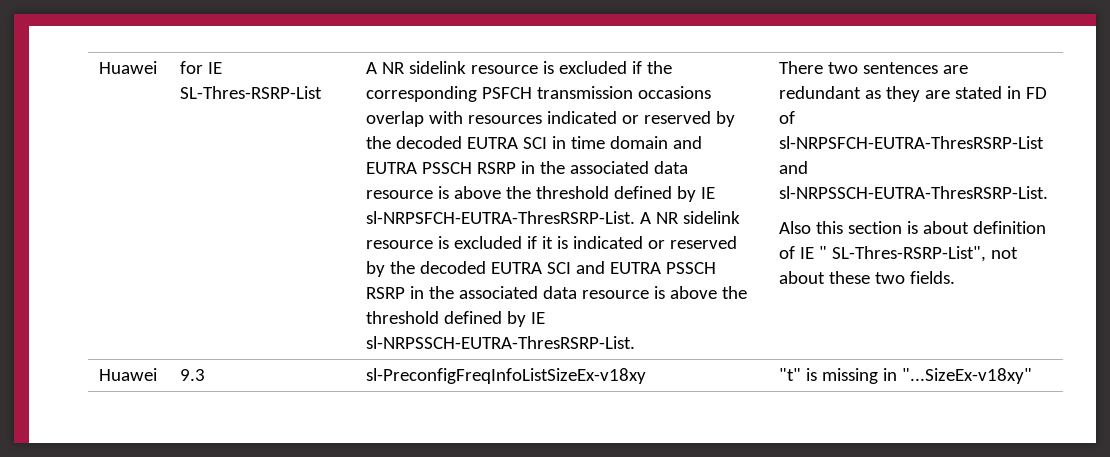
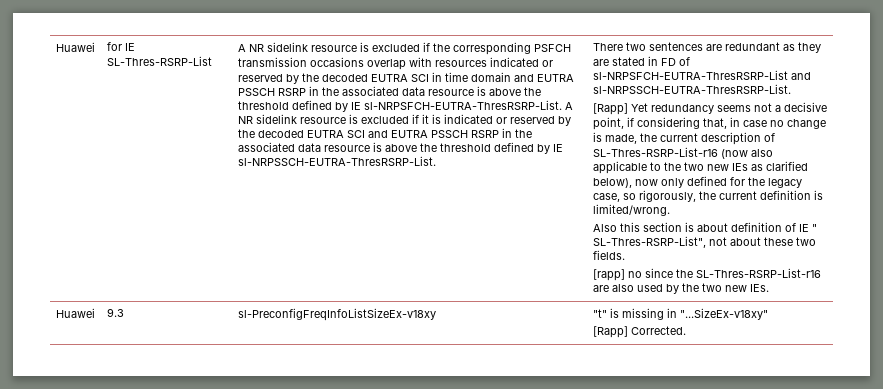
+ [Rapp] Yet redundancy seems not a decisive point, if considering that, in case no change is made, the current description of SL-Thres-RSRP-List-r16 (now also applicable to the two new IEs as clarified below), now only defined for the legacy case, so rigorously, the current definition is limited/wrong.
+ [rapp] no since the SL-Thres-RSRP-List-r16 are also used by the two new IEs.
  Huawei | 9.3 | sl-PreconfigFreqInfoListSizeEx-v18xy | "t" is missing in "...SizeEx-v18xy"
+ [Rapp] Corrected.

